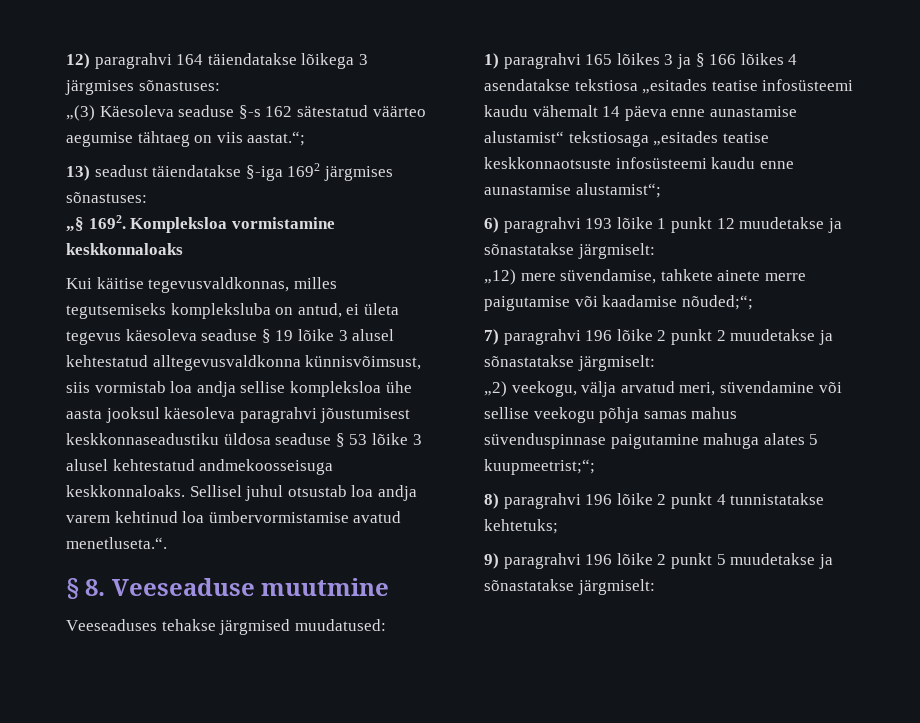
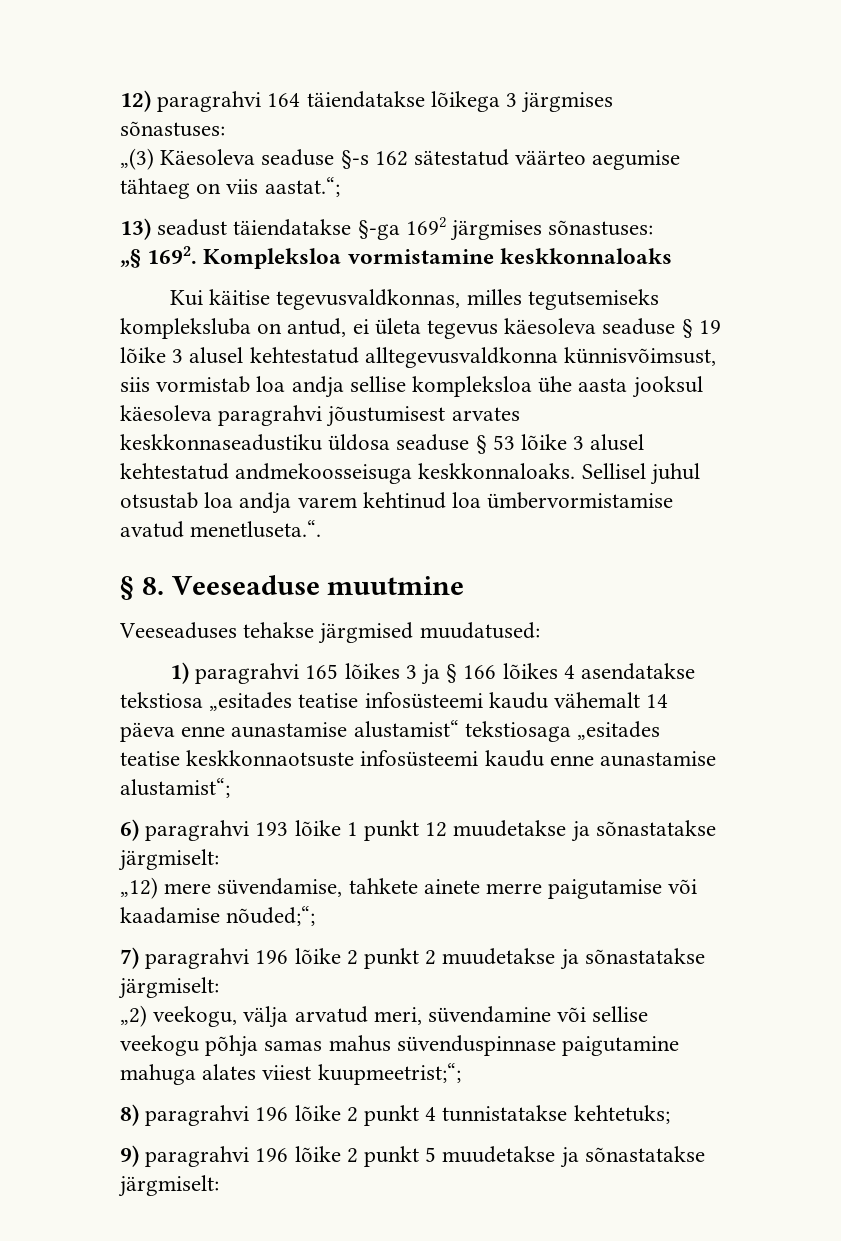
- 13) seadust täiendatakse §-iga 1692 järgmises sõnastuses:
+ 13) seadust täiendatakse §-ga 1692 järgmises sõnastuses:
- Kui käitise tegevusvaldkonnas, milles tegutsemiseks kompleksluba on antud, ei ületa tegevus käesoleva seaduse § 19 lõike 3 alusel kehtestatud alltegevusvaldkonna künnisvõimsust, siis vormistab loa andja sellise kompleksloa ühe aasta jooksul käesoleva paragrahvi jõustumisest keskkonnaseadustiku üldosa seaduse § 53 lõike 3 alusel kehtestatud andmekoosseisuga keskkonnaloaks.
+ Kui käitise tegevusvaldkonnas, milles tegutsemiseks kompleksluba on antud, ei ületa tegevus käesoleva seaduse § 19 lõike 3 alusel kehtestatud alltegevusvaldkonna künnisvõimsust, siis vormistab loa andja sellise kompleksloa ühe aasta jooksul käesoleva paragrahvi jõustumisest arvates keskkonnaseadustiku üldosa seaduse § 53 lõike 3 alusel kehtestatud andmekoosseisuga keskkonnaloaks.
- „2) veekogu, välja arvatud meri, süvendamine või sellise veekogu põhja samas mahus süvenduspinnase paigutamine mahuga alates 5 kuupmeetrist;“;
+ „2) veekogu, välja arvatud meri, süvendamine või sellise veekogu põhja samas mahus süvenduspinnase paigutamine mahuga alates viiest kuupmeetrist;“;

